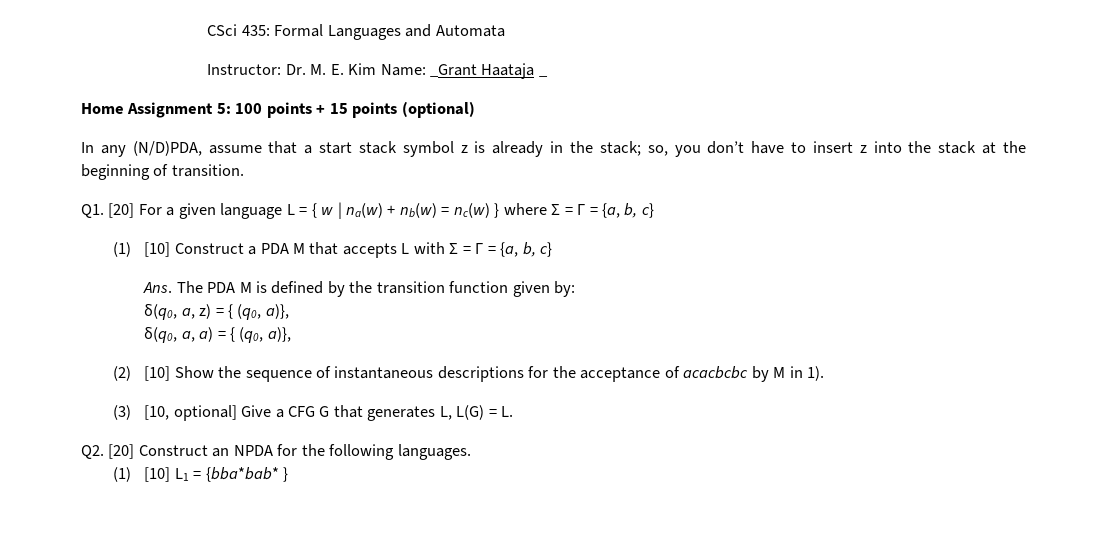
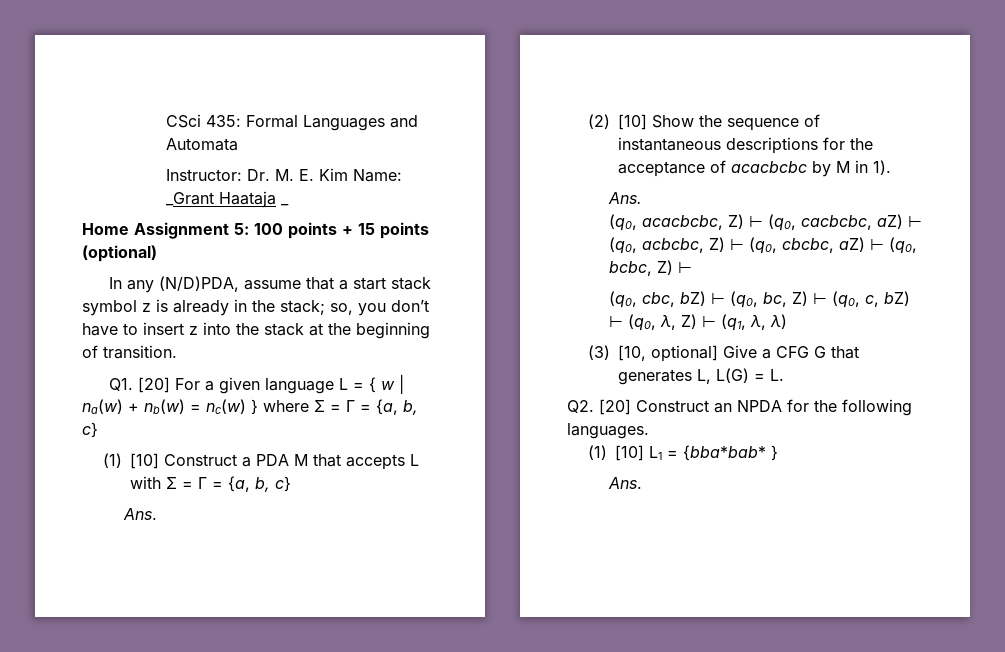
  (1) [10] Construct a PDA M that accepts L with Σ = Γ = {a, b, c}
- Ans. The PDA M is defined by the transition function given by:
- δ(q0, a, z) = { (q0, a)},
- δ(q0, a, a) = { (q0, a)},
+ Ans.
  (2) [10] Show the sequence of instantaneous descriptions for the acceptance of acacbcbc by M in 1).
+ Ans.
+ (q0, acacbcbc, Z) ⊢ (q0, cacbcbc, aZ) ⊢ (q0, acbcbc, Z) ⊢ (q0, cbcbc, aZ) ⊢ (q0, bcbc, Z) ⊢
+ (q0, cbc, bZ) ⊢ (q0, bc, Z) ⊢ (q0, c, bZ) ⊢ (q0, λ, Z) ⊢ (q1, λ, λ)
  (1) [10] L1 = {bba*bab* }
+ Ans.

